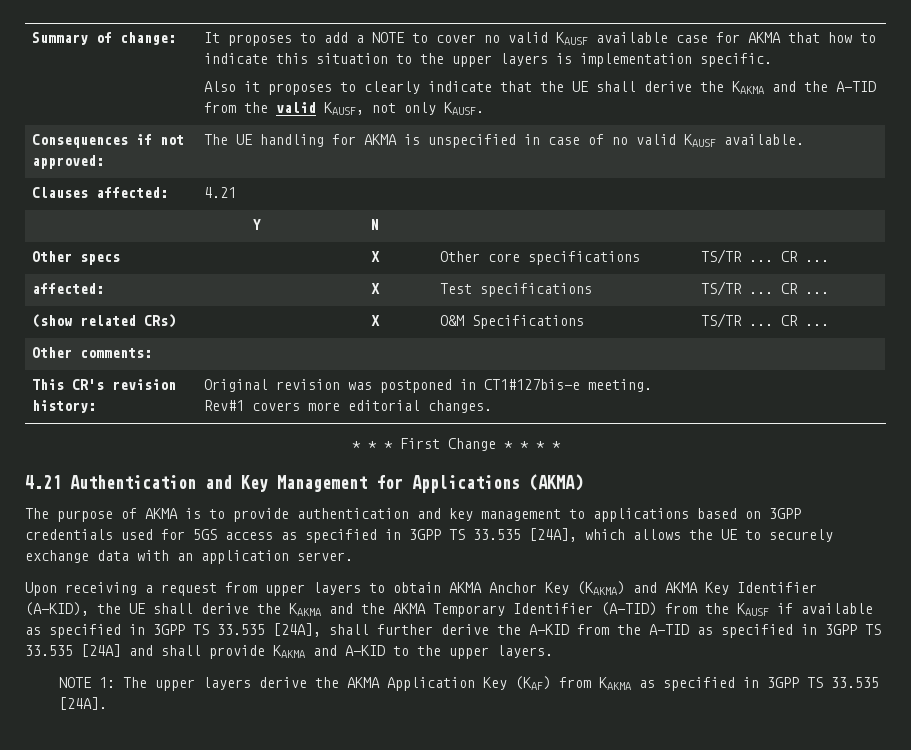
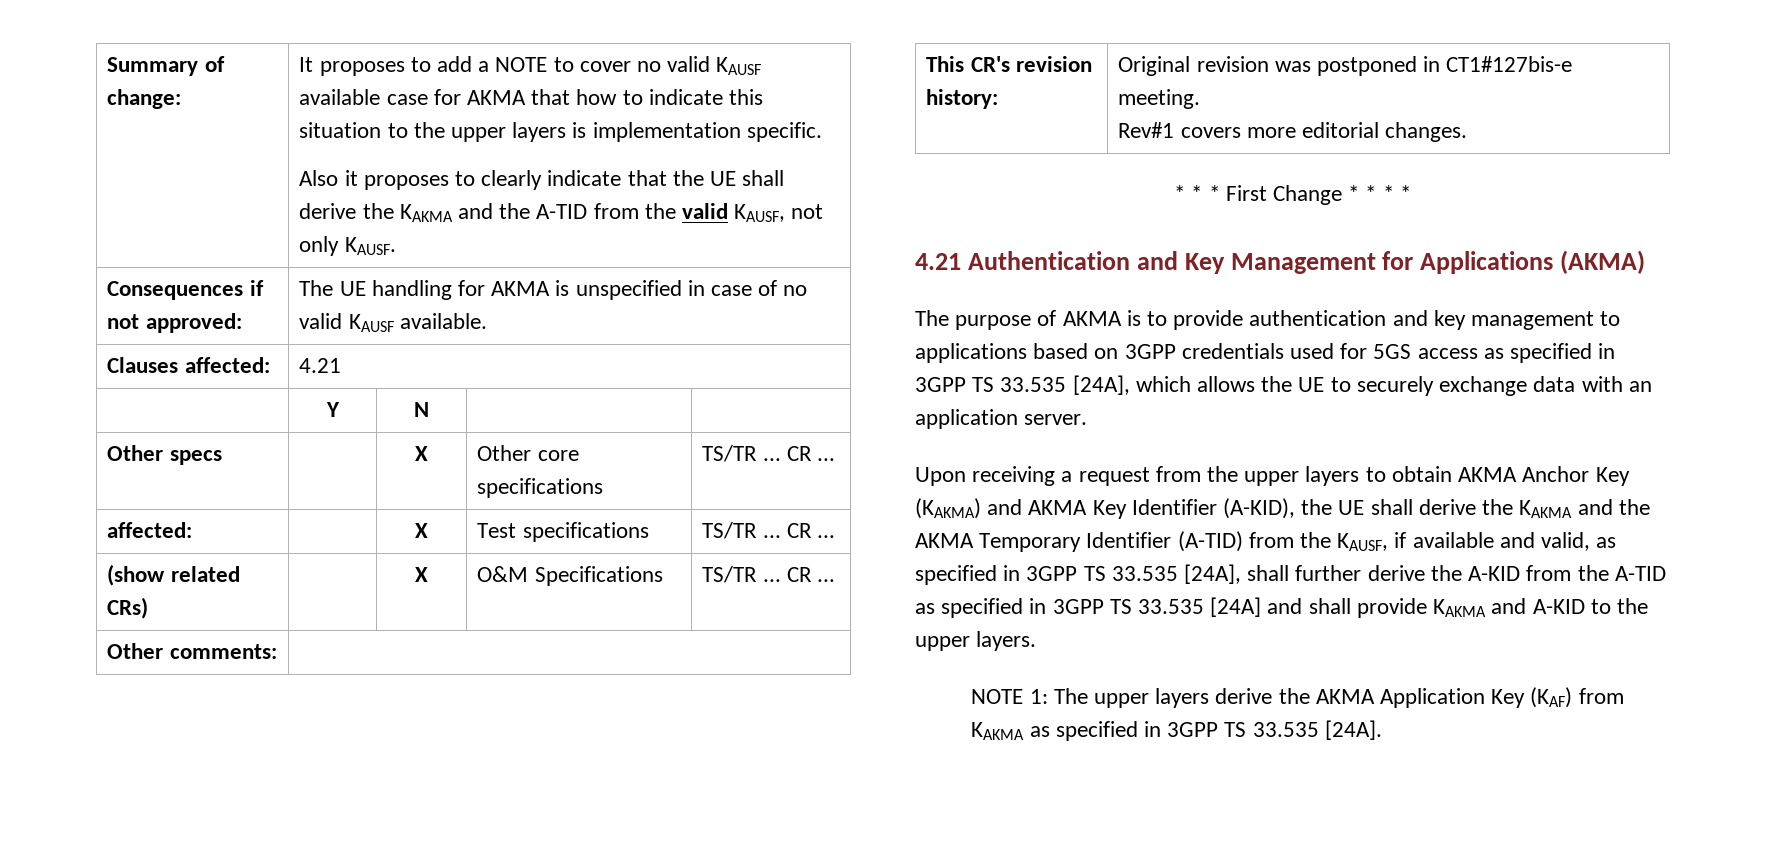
- Upon receiving a request from upper layers to obtain AKMA Anchor Key (KAKMA) and AKMA Key Identifier (A-KID), the UE shall derive the KAKMA and the AKMA Temporary Identifier (A-TID) from the KAUSF if available as specified in 3GPP TS 33.535 [24A], shall further derive the A-KID from the A-TID as specified in 3GPP TS 33.535 [24A] and shall provide KAKMA and A-KID to the upper layers.
+ Upon receiving a request from the upper layers to obtain AKMA Anchor Key (KAKMA) and AKMA Key Identifier (A-KID), the UE shall derive the KAKMA and the AKMA Temporary Identifier (A-TID) from the KAUSF, if available and valid, as specified in 3GPP TS 33.535 [24A], shall further derive the A-KID from the A-TID as specified in 3GPP TS 33.535 [24A] and shall provide KAKMA and A-KID to the upper layers.

